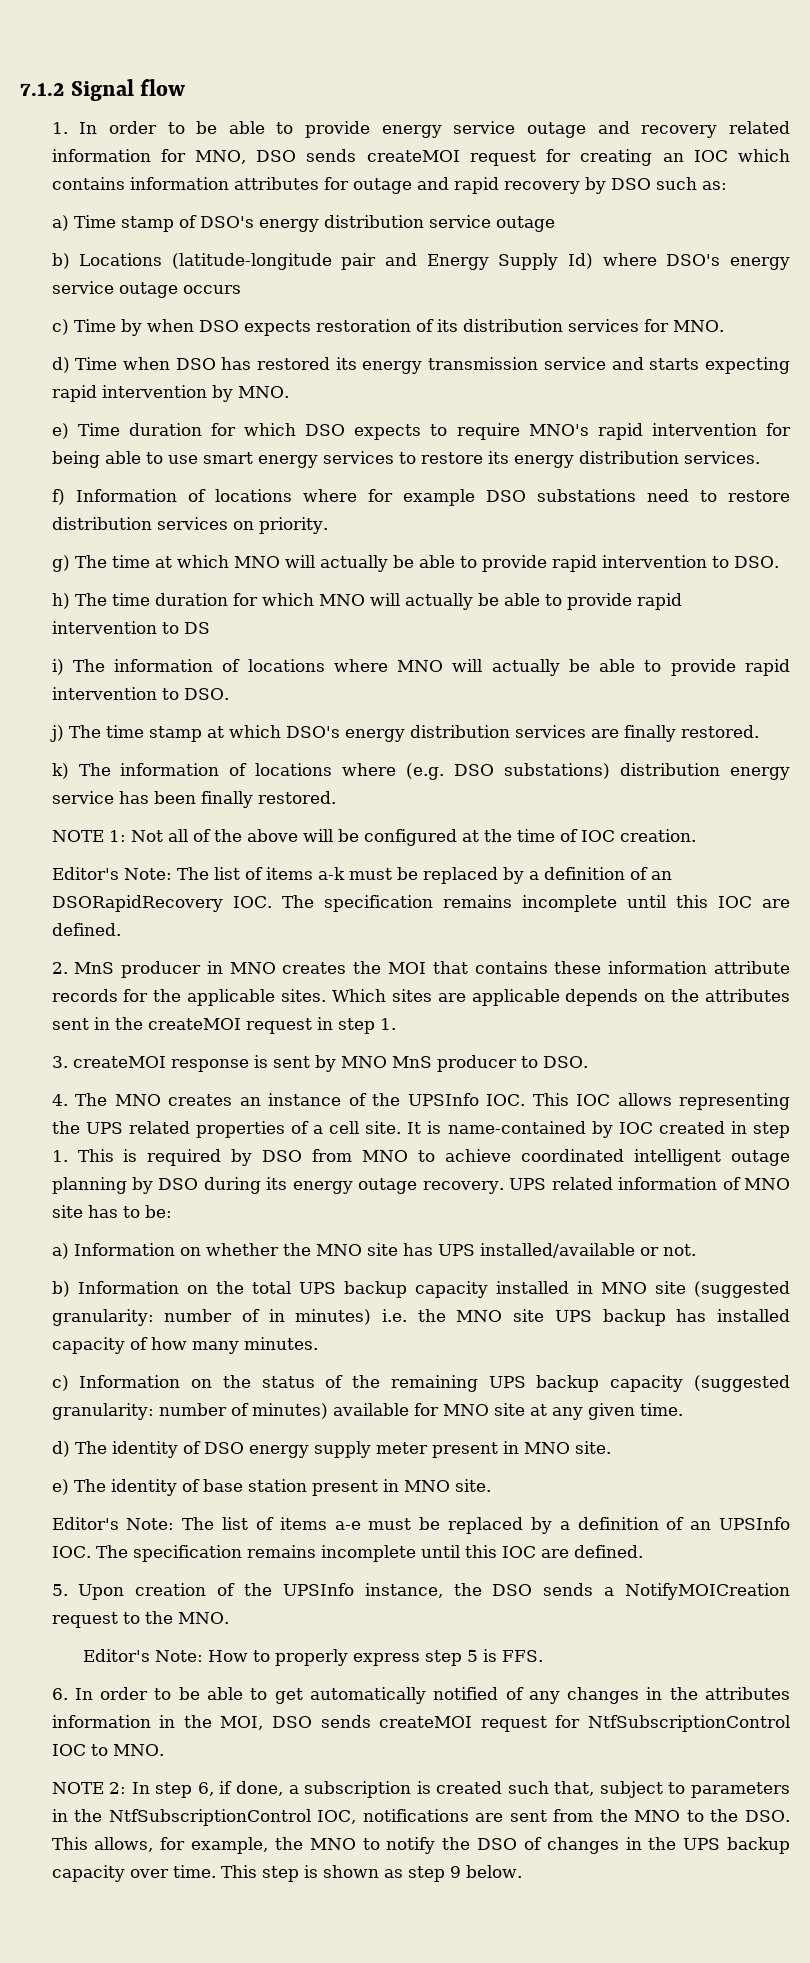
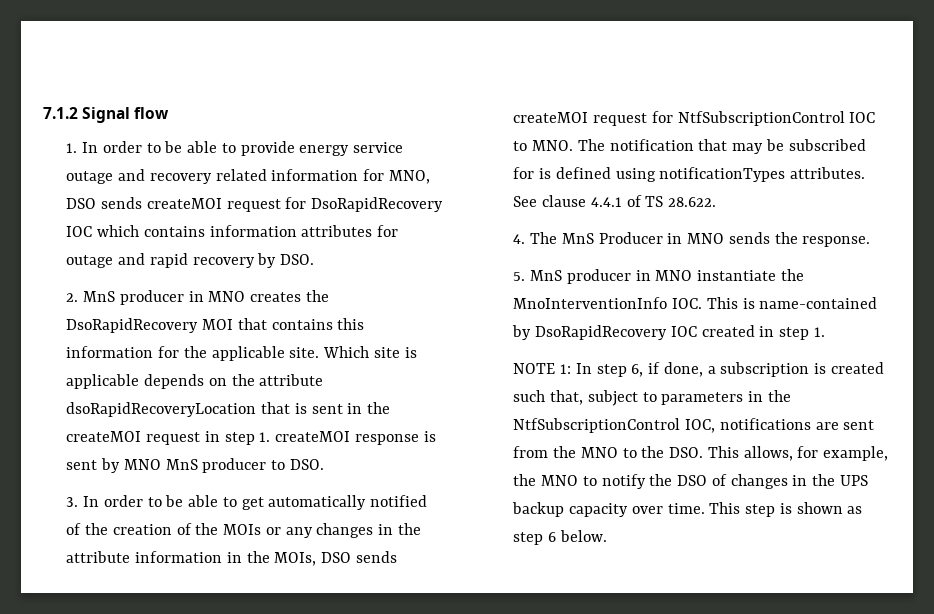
- 1. In order to be able to provide energy service outage and recovery related information for MNO, DSO sends createMOI request for creating an IOC which contains information attributes for outage and rapid recovery by DSO such as:
- a) Time stamp of DSO's energy distribution service outage
- b) Locations (latitude-longitude pair and Energy Supply Id) where DSO's energy service outage occurs
- c) Time by when DSO expects restoration of its distribution services for MNO.
- d) Time when DSO has restored its energy transmission service and starts expecting rapid intervention by MNO.
- e) Time duration for which DSO expects to require MNO's rapid intervention for being able to use smart energy services to restore its energy distribution services.
- f) Information of locations where for example DSO substations need to restore distribution services on priority.
- g) The time at which MNO will actually be able to provide rapid intervention to DSO.
- h) The time duration for which MNO will actually be able to provide rapid intervention to DS
- i) The information of locations where MNO will actually be able to provide rapid intervention to DSO.
- j) The time stamp at which DSO's energy distribution services are finally restored.
- k) The information of locations where (e.g. DSO substations) distribution energy service has been finally restored.
- NOTE 1: Not all of the above will be configured at the time of IOC creation.
- Editor's Note: The list of items a-k must be replaced by a definition of an DSORapidRecovery IOC. The specification remains incomplete until this IOC are defined.
+ 1. In order to be able to provide energy service outage and recovery related information for MNO, DSO sends createMOI request for DsoRapidRecovery IOC which contains information attributes for outage and rapid recovery by DSO.
- 2. MnS producer in MNO creates the MOI that contains these information attribute records for the applicable sites. Which sites are applicable depends on the attributes sent in the createMOI request in step 1.
- 3. createMOI response is sent by MNO MnS producer to DSO.
+ 2. MnS producer in MNO creates the DsoRapidRecovery MOI that contains this information for the applicable site. Which site is applicable depends on the attribute dsoRapidRecoveryLocation that is sent in the createMOI request in step 1. createMOI response is sent by MNO MnS producer to DSO.
- 4. The MNO creates an instance of the UPSInfo IOC. This IOC allows representing the UPS related properties of a cell site. It is name-contained by IOC created in step 1. This is required by DSO from MNO to achieve coordinated intelligent outage planning by DSO during its energy outage recovery. UPS related information of MNO site has to be:
- a) Information on whether the MNO site has UPS installed/available or not.
- b) Information on the total UPS backup capacity installed in MNO site (suggested granularity: number of in minutes) i.e. the MNO site UPS backup has installed capacity of how many minutes.
- c) Information on the status of the remaining UPS backup capacity (suggested granularity: number of minutes) available for MNO site at any given time.
- d) The identity of DSO energy supply meter present in MNO site.
- e) The identity of base station present in MNO site.
- Editor's Note: The list of items a-e must be replaced by a definition of an UPSInfo IOC. The specification remains incomplete until this IOC are defined.
- 5. Upon creation of the UPSInfo instance, the DSO sends a NotifyMOICreation request to the MNO.
- Editor's Note: How to properly express step 5 is FFS.
- 6. In order to be able to get automatically notified of any changes in the attributes information in the MOI, DSO sends createMOI request for NtfSubscriptionControl IOC to MNO.
- NOTE 2:
+ 3. In order to be able to get automatically notified of the creation of the MOIs or any changes in the attribute information in the MOIs, DSO sends createMOI request for NtfSubscriptionControl IOC to MNO. The notification that may be subscribed for is defined using notificationTypes attributes. See clause 4.4.1 of TS 28.622.
+ 4. The MnS Producer in MNO sends the response.
+ 5. MnS producer in MNO instantiate the MnoInterventionInfo IOC. This is name-contained by DsoRapidRecovery IOC created in step 1.
+ NOTE 1:
- This step is shown as step 9 below.
+ This step is shown as step 6 below.

